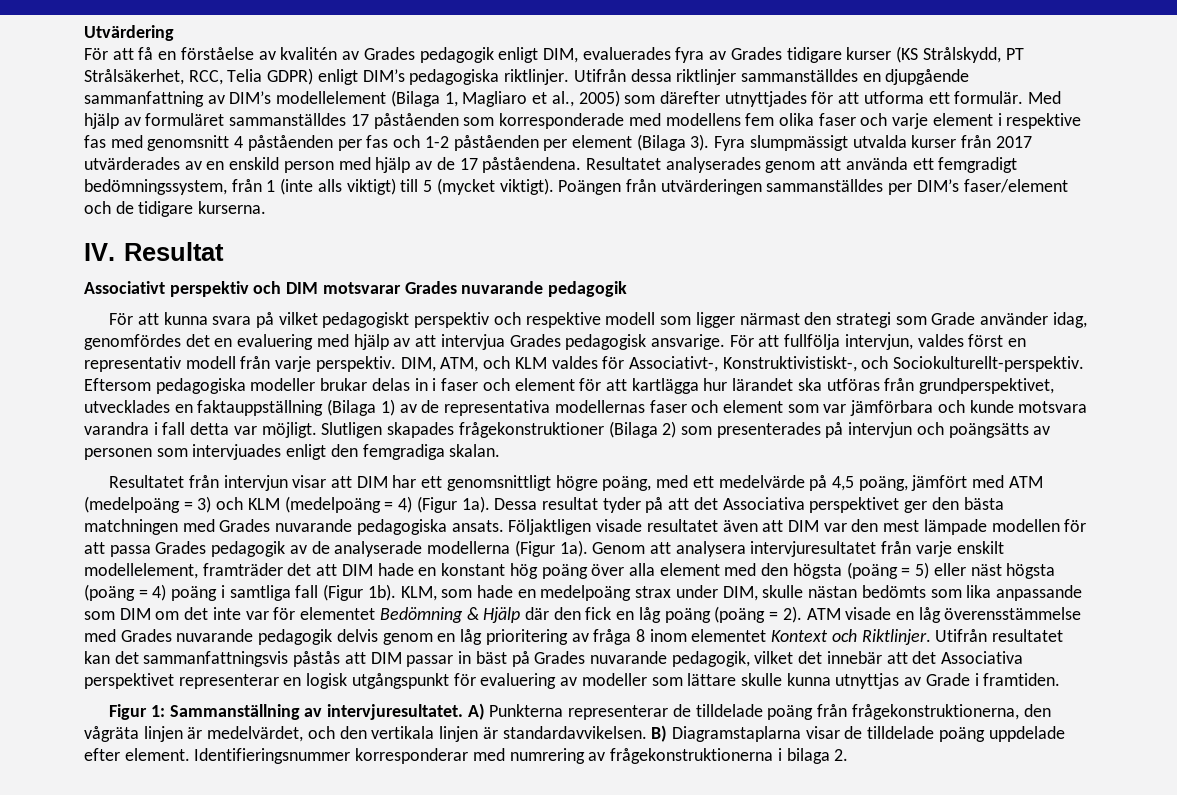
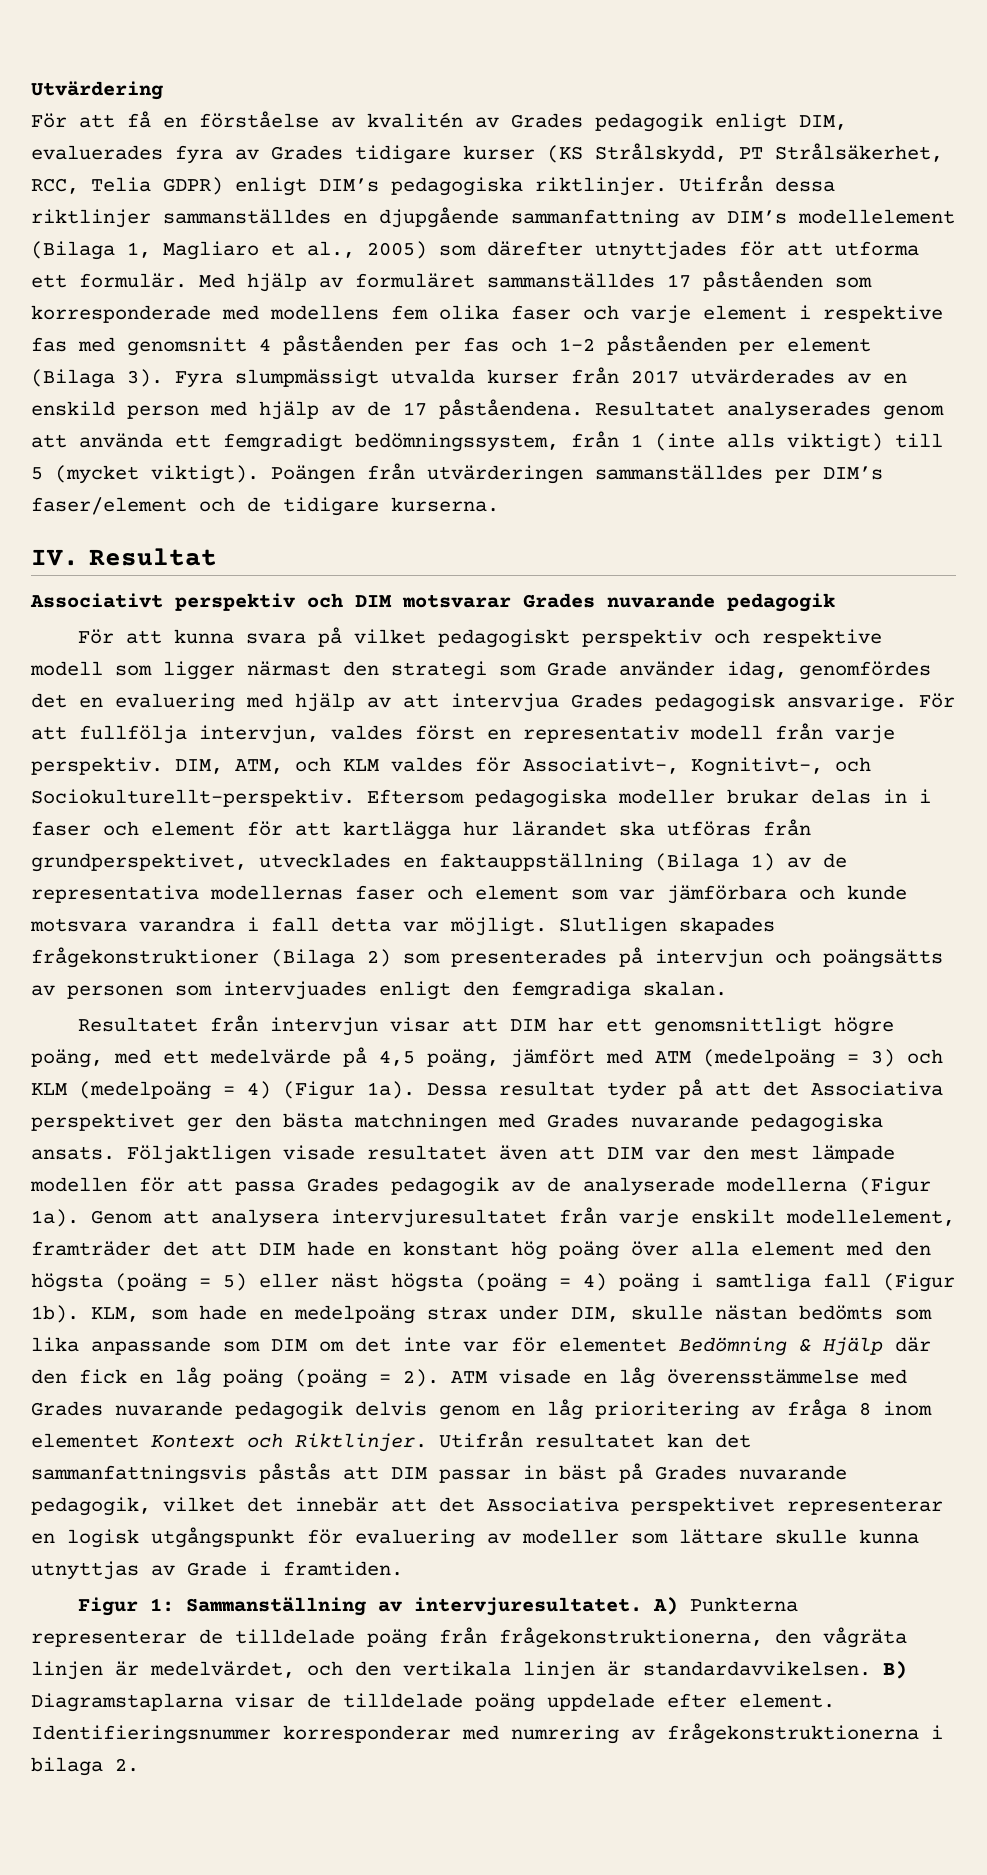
- DIM, ATM, och KLM valdes för Associativt-, Konstruktivistiskt-, och Sociokulturellt-perspektiv.
+ DIM, ATM, och KLM valdes för Associativt-, Kognitivt-, och Sociokulturellt-perspektiv.

